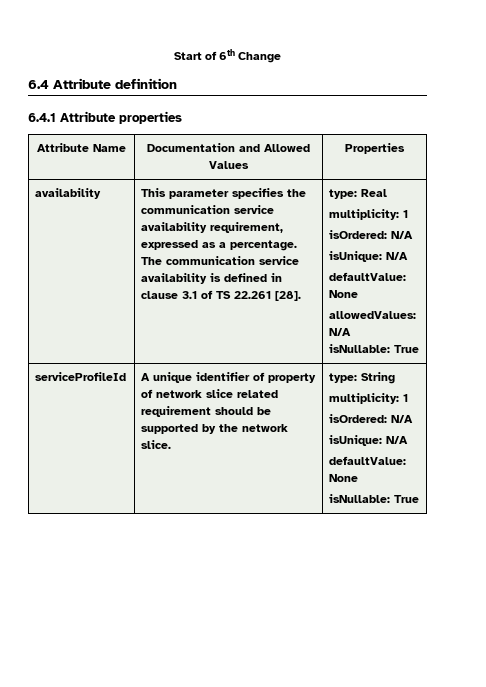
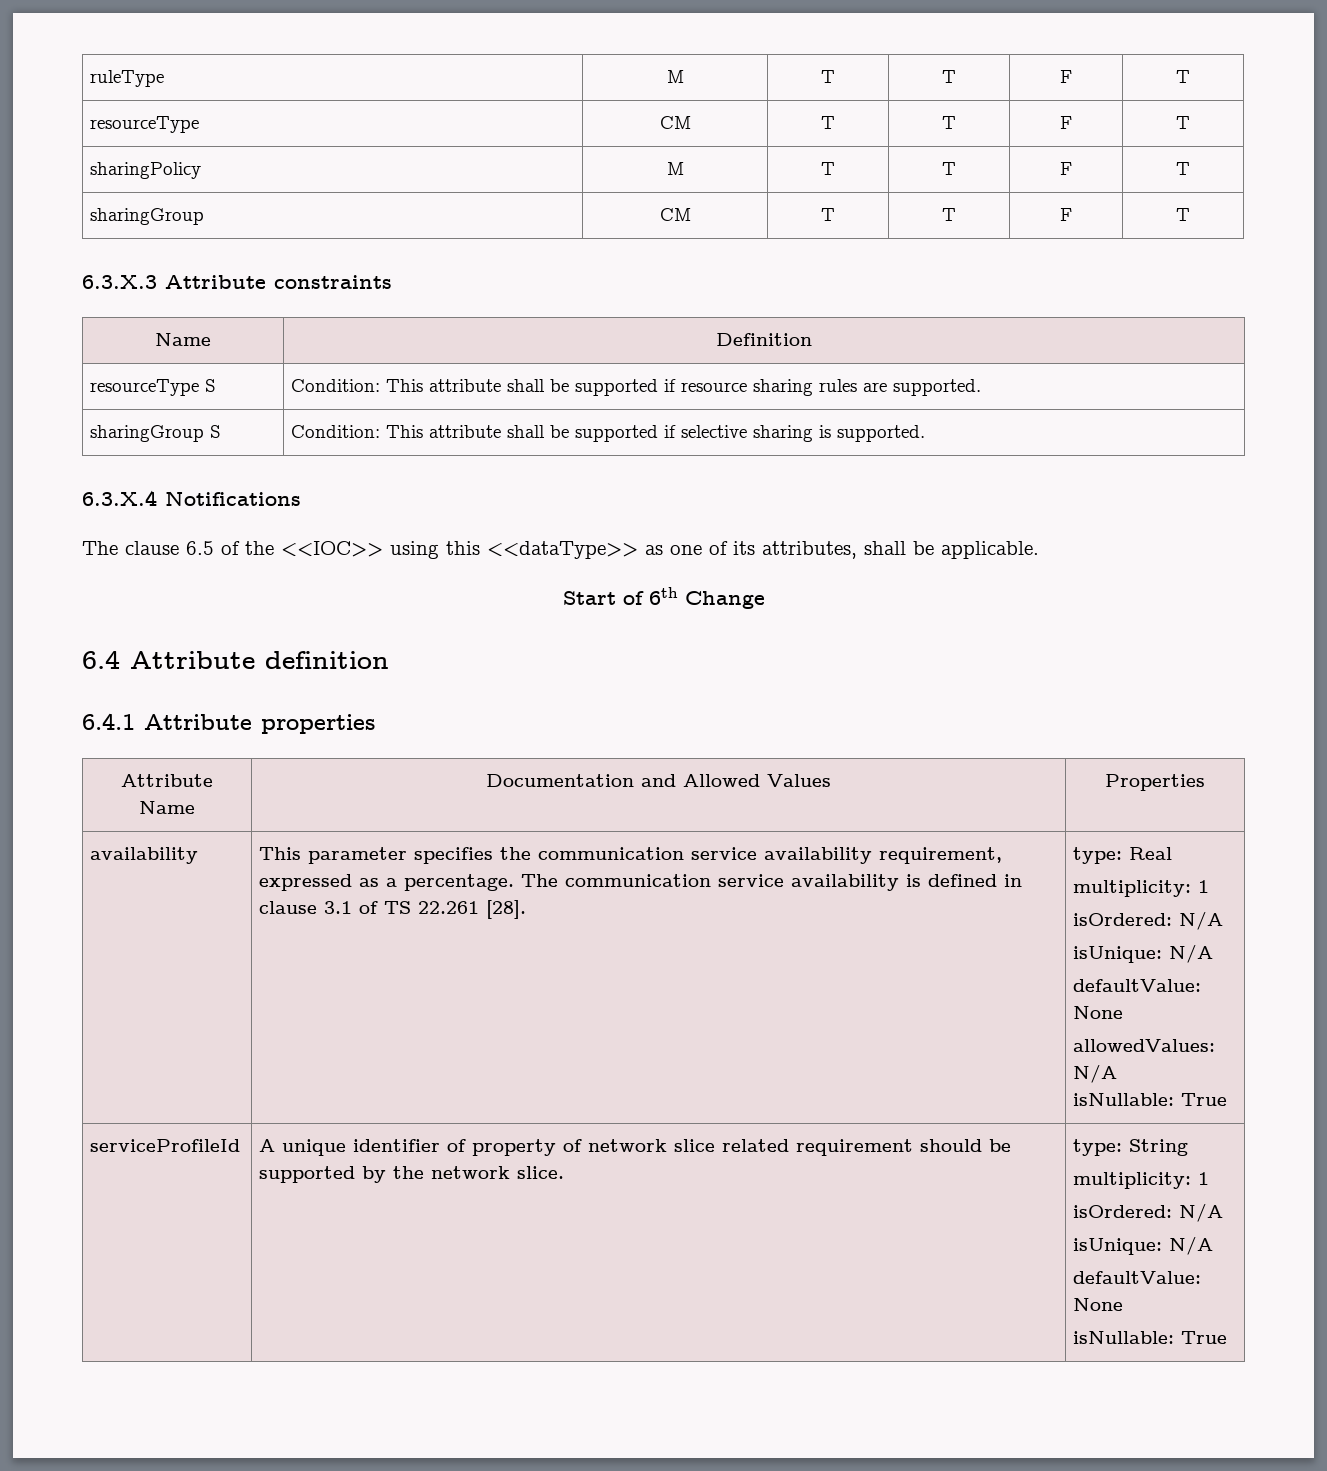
+ ruleType | M | T | T | F | T
+ resourceType | CM | T | T | F | T
+ sharingPolicy | M | T | T | F | T
+ sharingGroup | CM | T | T | F | T
+ 6.3.X.3 Attribute constraints
+ Name | Definition
+ resourceType S | Condition: This attribute shall be supported if resource sharing rules are supported.
+ sharingGroup S | Condition: This attribute shall be supported if selective sharing is supported.
+ 6.3.X.4 Notifications
+ The clause 6.5 of the <<IOC>> using this <<dataType>> as one of its attributes, shall be applicable.

